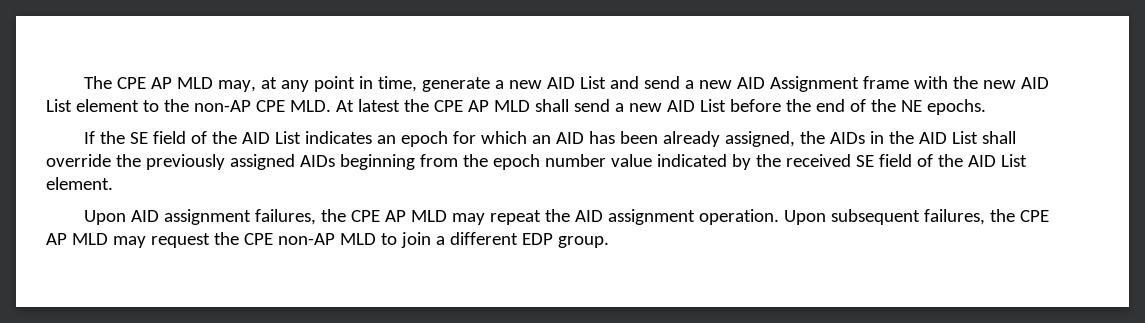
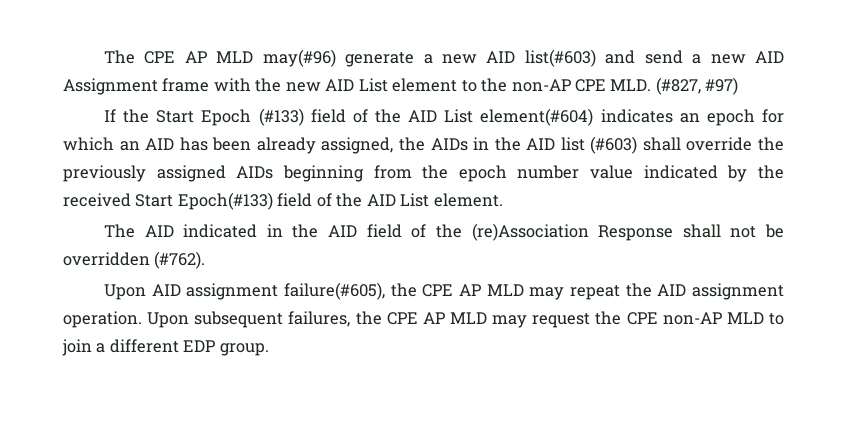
- The CPE AP MLD may, at any point in time, generate a new AID List and send a new AID Assignment frame with the new AID List element to the non-AP CPE MLD. At latest the CPE AP MLD shall send a new AID List before the end of the NE epochs.
+ The CPE AP MLD may(#96) generate a new AID list(#603) and send a new AID Assignment frame with the new AID List element to the non-AP CPE MLD. (#827, #97)
- If the SE field of the AID List indicates an epoch for which an AID has been already assigned, the AIDs in the AID List shall override the previously assigned AIDs beginning from the epoch number value indicated by the received SE field of the AID List element.
+ If the Start Epoch (#133) field of the AID List element(#604) indicates an epoch for which an AID has been already assigned, the AIDs in the AID list (#603) shall override the previously assigned AIDs beginning from the epoch number value indicated by the received Start Epoch(#133) field of the AID List element.
+ The AID indicated in the AID field of the (re)Association Response shall not be overridden (#762).
- Upon AID assignment failures, the CPE AP MLD may repeat the AID assignment operation.
+ Upon AID assignment failure(#605), the CPE AP MLD may repeat the AID assignment operation.

